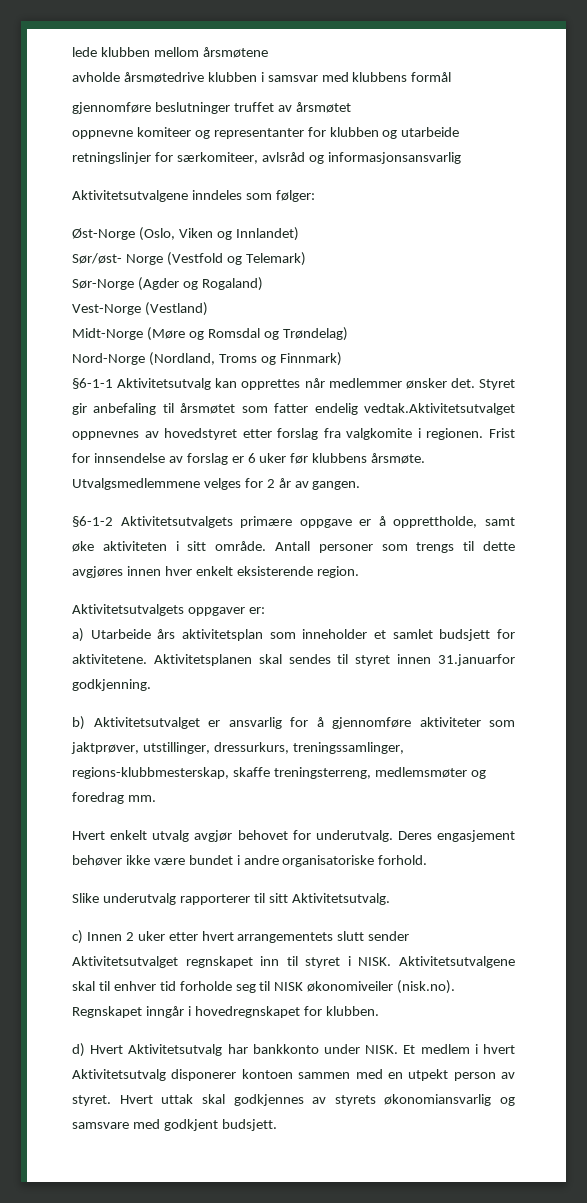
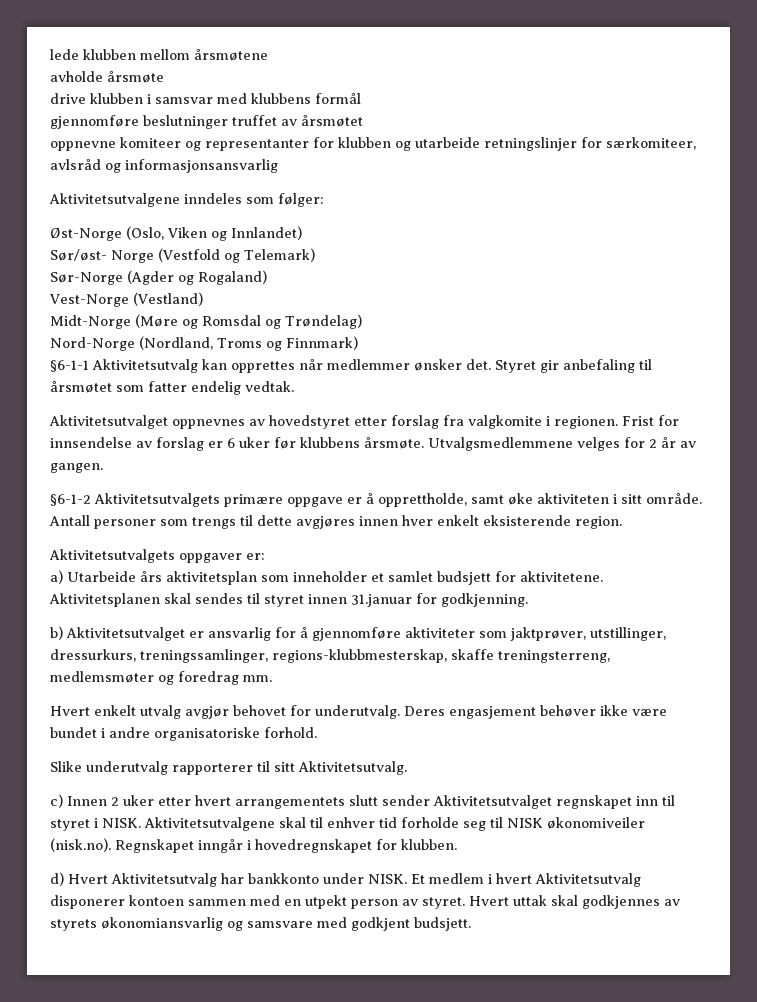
- avholde årsmøtedrive klubben i samsvar med klubbens formål
+ avholde årsmøte
+ drive klubben i samsvar med klubbens formål
- Styret gir anbefaling til årsmøtet som fatter endelig vedtak.Aktivitetsutvalget oppnevnes av hovedstyret etter forslag fra valgkomite i regionen.
+ Styret gir anbefaling til årsmøtet som fatter endelig vedtak.
+ Aktivitetsutvalget oppnevnes av hovedstyret etter forslag fra valgkomite i regionen.
- Aktivitetsplanen skal sendes til styret innen 31.januarfor godkjenning.
+ Aktivitetsplanen skal sendes til styret innen 31.januar for godkjenning.

